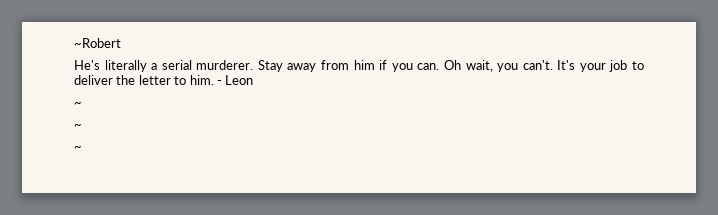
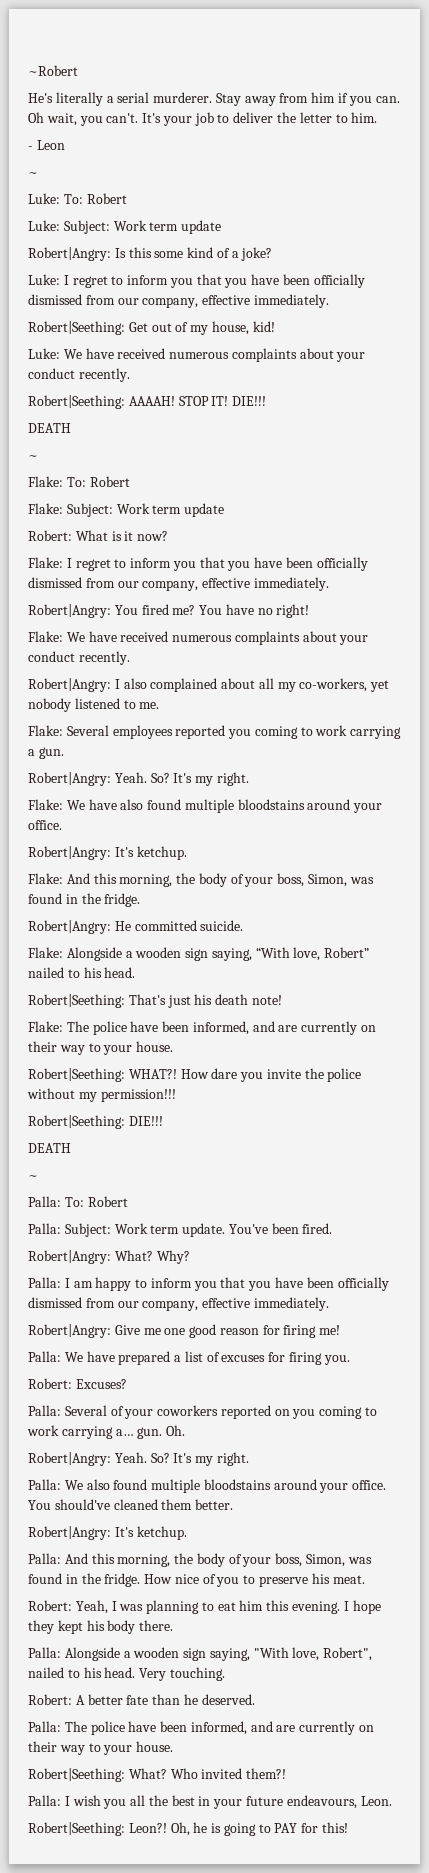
- It's your job to deliver the letter to him. - Leon
+ It's your job to deliver the letter to him.
+ - Leon
  ~
+ Luke: To: Robert
+ Luke: Subject: Work term update
+ Robert|Angry: Is this some kind of a joke?
+ Luke: I regret to inform you that you have been officially dismissed from our company, effective immediately.
+ Robert|Seething: Get out of my house, kid!
+ Luke: We have received numerous complaints about your conduct recently.
+ Robert|Seething: AAAAH! STOP IT! DIE!!!
+ DEATH
  ~
+ Flake: To: Robert
+ Flake: Subject: Work term update
+ Robert: What is it now?
+ Flake: I regret to inform you that you have been officially dismissed from our company, effective immediately.
+ Robert|Angry: You fired me? You have no right!
+ Flake: We have received numerous complaints about your conduct recently.
+ Robert|Angry: I also complained about all my co-workers, yet nobody listened to me.
+ Flake: Several employees reported you coming to work carrying a gun.
+ Robert|Angry: Yeah. So? It's my right.
+ Flake: We have also found multiple bloodstains around your office.
+ Robert|Angry: It's ketchup.
+ Flake: And this morning, the body of your boss, Simon, was found in the fridge.
+ Robert|Angry: He committed suicide.
+ Flake: Alongside a wooden sign saying, “With love, Robert” nailed to his head.
+ Robert|Seething: That's just his death note!
+ Flake: The police have been informed, and are currently on their way to your house.
+ Robert|Seething: WHAT?! How dare you invite the police without my permission!!!
+ Robert|Seething: DIE!!!
+ DEATH
  ~
+ Palla: To: Robert
+ Palla: Subject: Work term update. You've been fired.
+ Robert|Angry: What? Why?
+ Palla: I am happy to inform you that you have been officially dismissed from our company, effective immediately.
+ Robert|Angry: Give me one good reason for firing me!
+ Palla: We have prepared a list of excuses for firing you.
+ Robert: Excuses?
+ Palla: Several of your coworkers reported on you coming to work carrying a… gun. Oh.
+ Robert|Angry: Yeah. So? It's my right.
+ Palla: We also found multiple bloodstains around your office. You should've cleaned them better.
+ Robert|Angry: It's ketchup.
+ Palla: And this morning, the body of your boss, Simon, was found in the fridge. How nice of you to preserve his meat.
+ Robert: Yeah, I was planning to eat him this evening. I hope they kept his body there.
+ Palla: Alongside a wooden sign saying, "With love, Robert", nailed to his head. Very touching.
+ Robert: A better fate than he deserved.
+ Palla: The police have been informed, and are currently on their way to your house.
+ Robert|Seething: What? Who invited them?!
+ Palla: I wish you all the best in your future endeavours, Leon.
+ Robert|Seething: Leon?! Oh, he is going to PAY for this!

